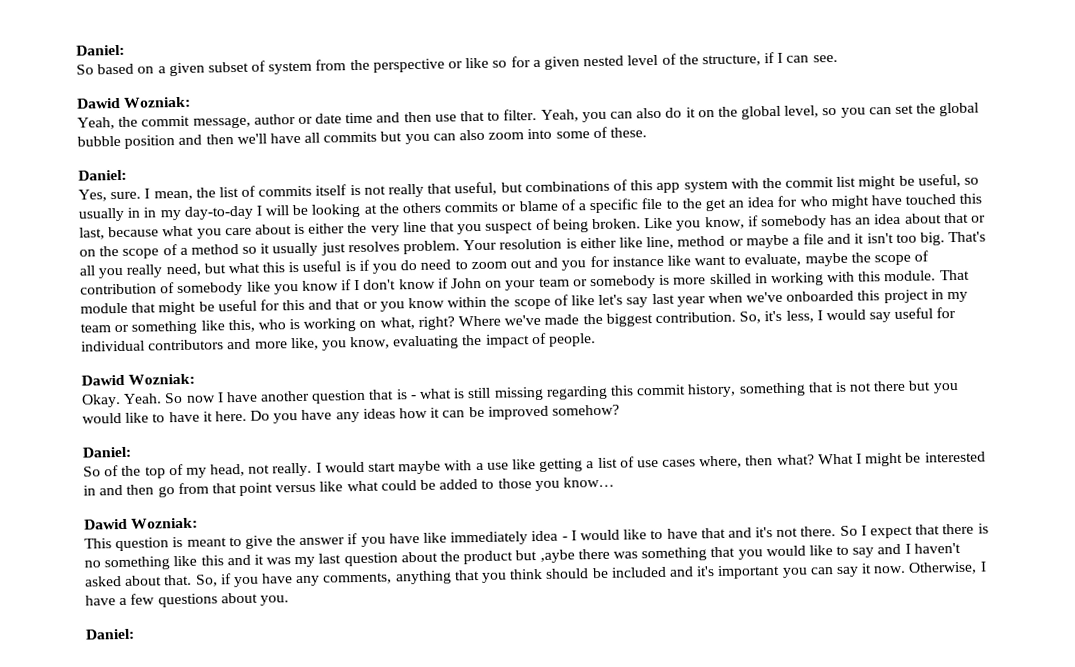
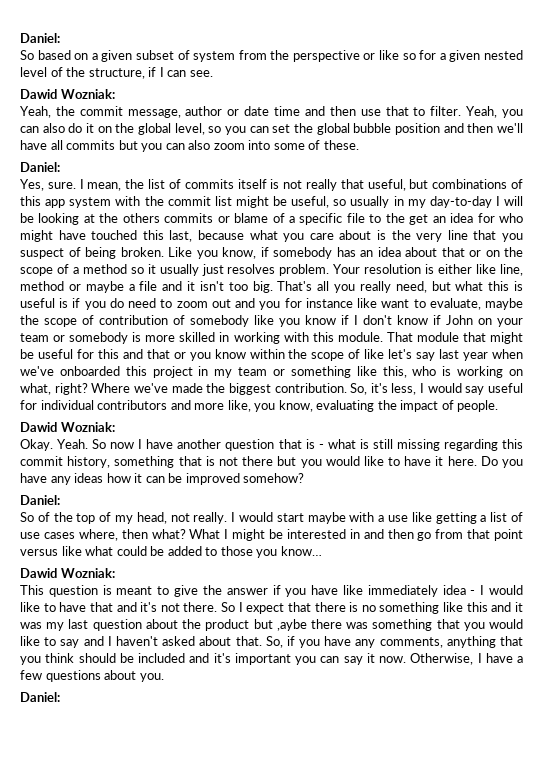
- I mean, the list of commits itself is not really that useful, but combinations of this app system with the commit list might be useful, so usually in in my day-to-day I will be looking at the others commits or blame of a specific file to the get an idea for who might have touched this last, because what you care about is either the very line that you suspect of being broken.
+ I mean, the list of commits itself is not really that useful, but combinations of this app system with the commit list might be useful, so usually in my day-to-day I will be looking at the others commits or blame of a specific file to the get an idea for who might have touched this last, because what you care about is the very line that you suspect of being broken.

